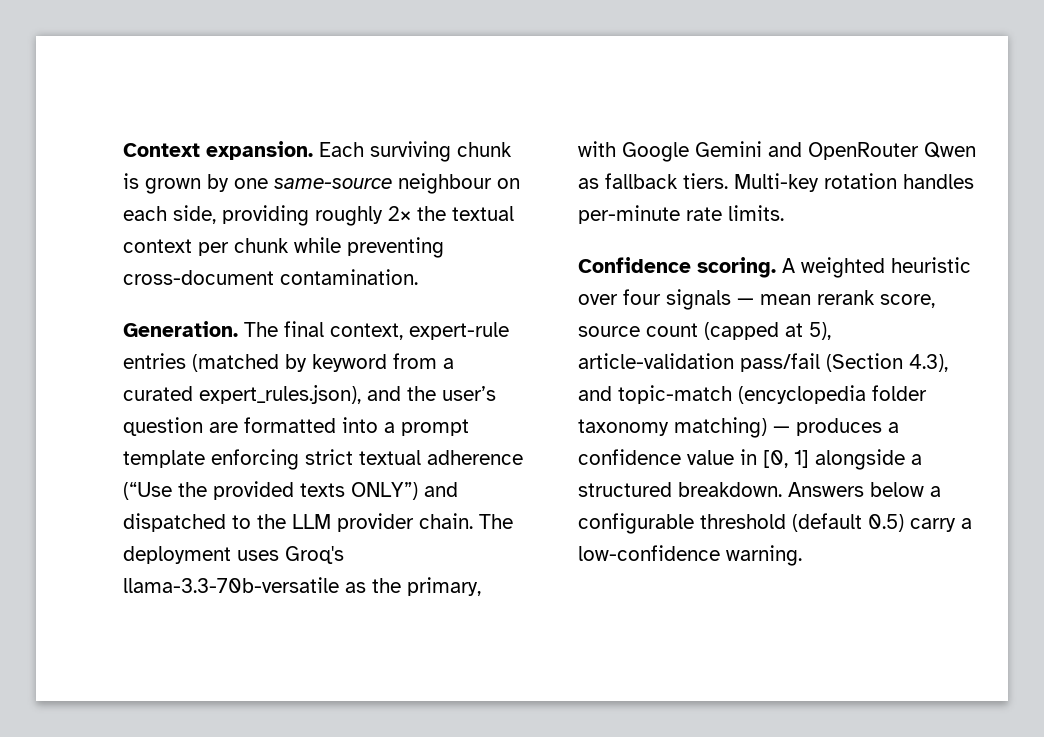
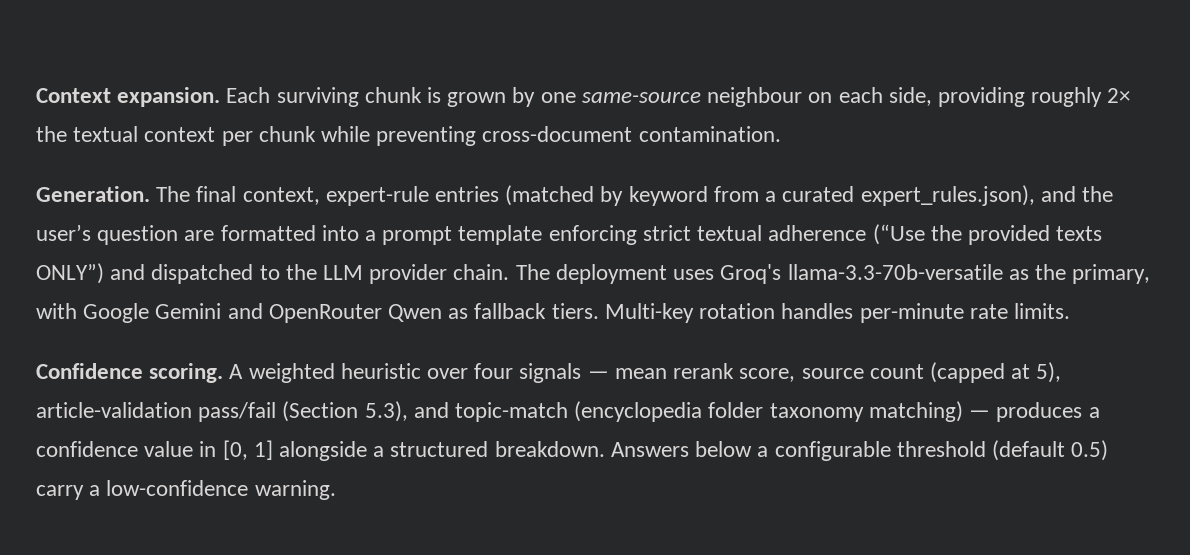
- A weighted heuristic over four signals — mean rerank score, source count (capped at 5), article-validation pass/fail (Section 4.3), and topic-match (encyclopedia folder taxonomy matching) — produces a confidence value in [0, 1] alongside a structured breakdown.
+ A weighted heuristic over four signals — mean rerank score, source count (capped at 5), article-validation pass/fail (Section 5.3), and topic-match (encyclopedia folder taxonomy matching) — produces a confidence value in [0, 1] alongside a structured breakdown.

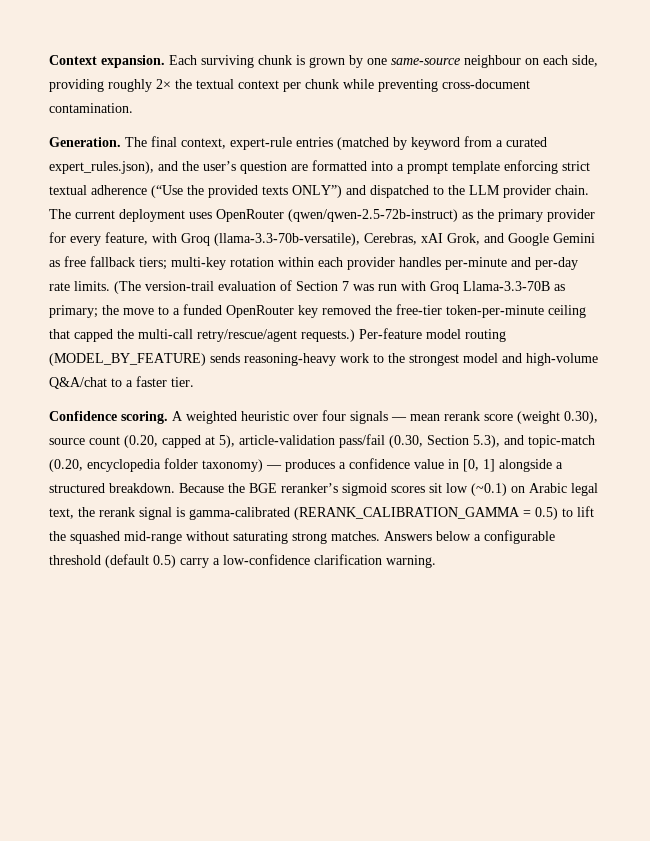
- The deployment uses Groq's llama-3.3-70b-versatile as the primary, with Google Gemini and OpenRouter Qwen as fallback tiers. Multi-key rotation handles per-minute rate limits.
+ The current deployment uses OpenRouter (qwen/qwen-2.5-72b-instruct) as the primary provider for every feature, with Groq (llama-3.3-70b-versatile), Cerebras, xAI Grok, and Google Gemini as free fallback tiers; multi-key rotation within each provider handles per-minute and per-day rate limits. (The version-trail evaluation of Section 7 was run with Groq Llama-3.3-70B as primary; the move to a funded OpenRouter key removed the free-tier token-per-minute ceiling that capped the multi-call retry/rescue/agent requests.) Per-feature model routing (MODEL_BY_FEATURE) sends reasoning-heavy work to the strongest model and high-volume Q&A/chat to a faster tier.
- A weighted heuristic over four signals — mean rerank score, source count (capped at 5), article-validation pass/fail (Section 5.3), and topic-match (encyclopedia folder taxonomy matching) — produces a confidence value in [0, 1] alongside a structured breakdown.
+ A weighted heuristic over four signals — mean rerank score (weight 0.30), source count (0.20, capped at 5), article-validation pass/fail (0.30, Section 5.3), and topic-match (0.20, encyclopedia folder taxonomy) — produces a confidence value in [0, 1] alongside a structured breakdown.
+ Because the BGE reranker’s sigmoid scores sit low (~0.1) on Arabic legal text, the rerank signal is gamma-calibrated (RERANK_CALIBRATION_GAMMA = 0.5) to lift the squashed mid-range without saturating strong matches.
- Answers below a configurable threshold (default 0.5) carry a low-confidence warning.
+ Answers below a configurable threshold (default 0.5) carry a low-confidence clarification warning.

